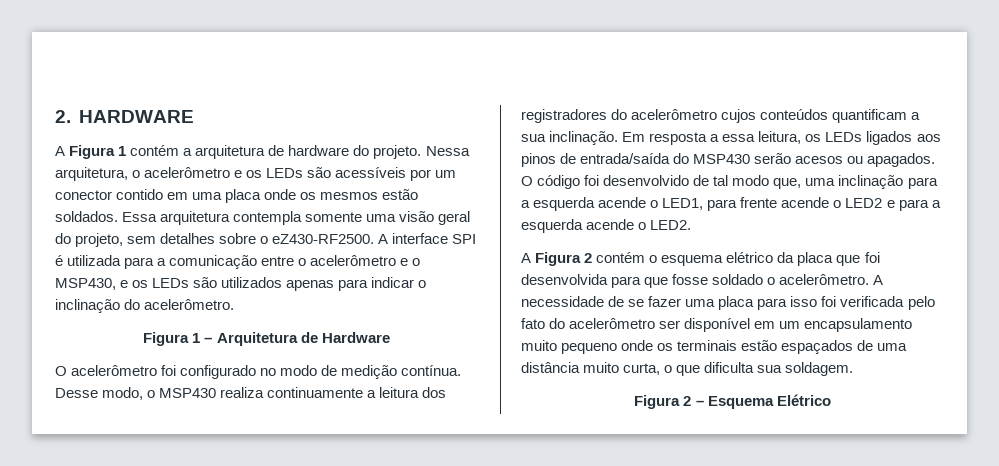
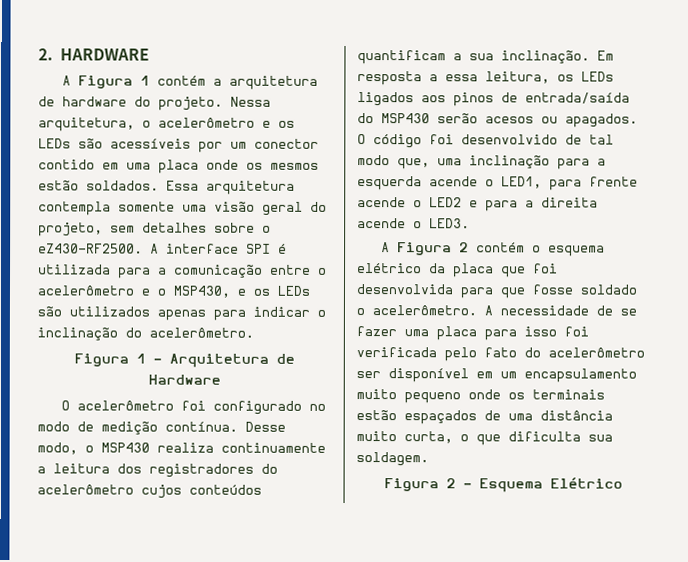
- O código foi desenvolvido de tal modo que, uma inclinação para a esquerda acende o LED1, para frente acende o LED2 e para a esquerda acende o LED2.
+ O código foi desenvolvido de tal modo que, uma inclinação para a esquerda acende o LED1, para frente acende o LED2 e para a direita acende o LED3.

